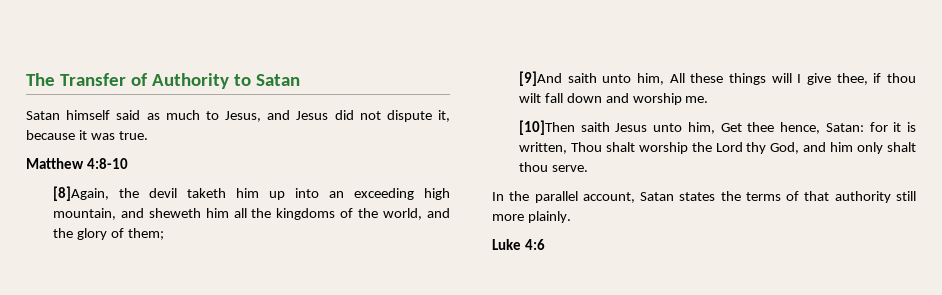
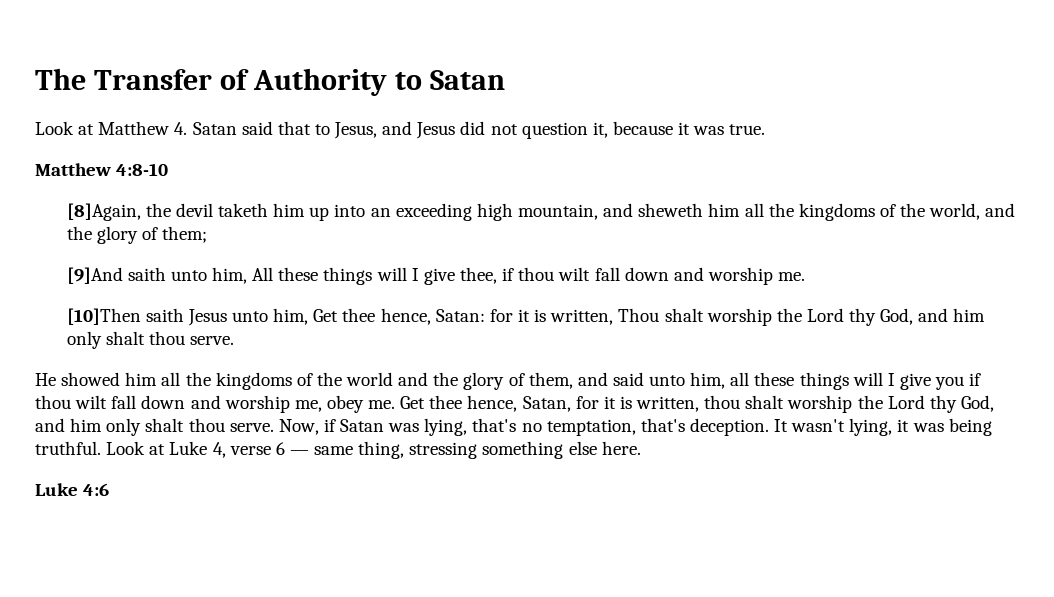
- Satan himself said as much to Jesus, and Jesus did not dispute it, because it was true.
+ Look at Matthew 4. Satan said that to Jesus, and Jesus did not question it, because it was true.
- In the parallel account, Satan states the terms of that authority still more plainly.
+ He showed him all the kingdoms of the world and the glory of them, and said unto him, all these things will I give you if thou wilt fall down and worship me, obey me. Get thee hence, Satan, for it is written, thou shalt worship the Lord thy God, and him only shalt thou serve. Now, if Satan was lying, that's no temptation, that's deception. It wasn't lying, it was being truthful. Look at Luke 4, verse 6 — same thing, stressing something else here.

